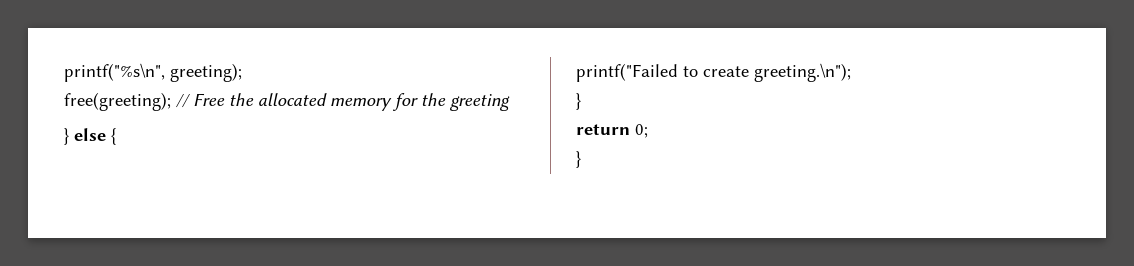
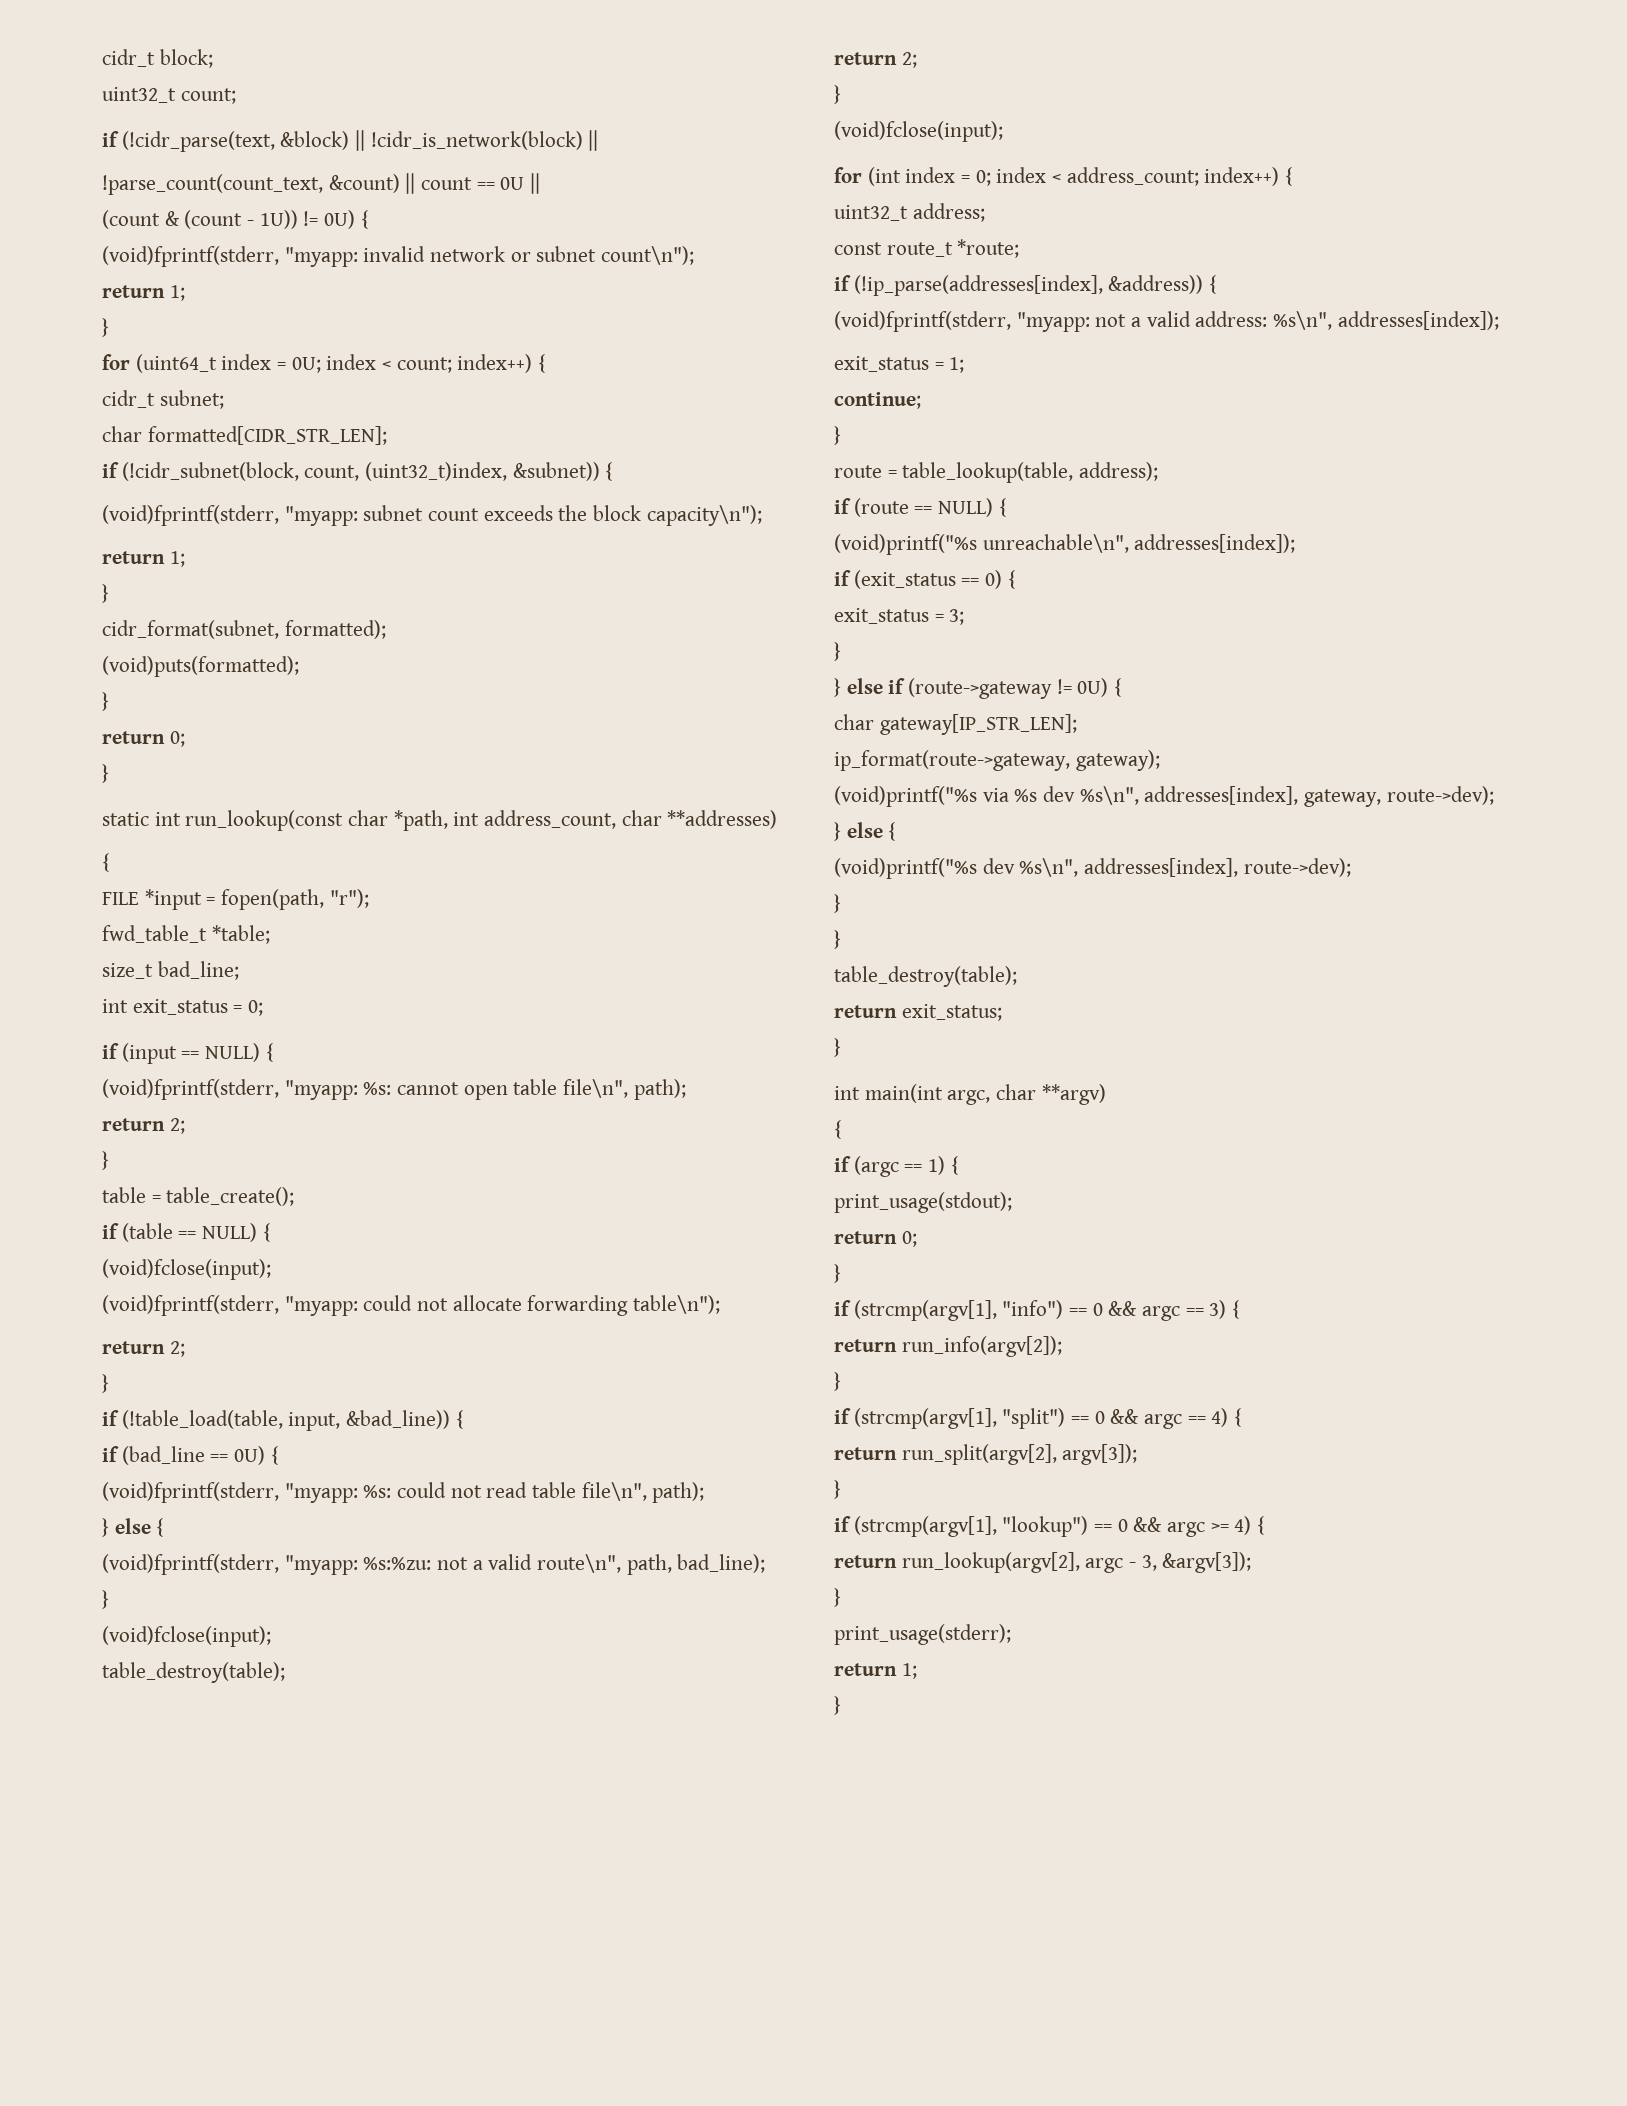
- printf("%s\n", greeting);
- free(greeting); // Free the allocated memory for the greeting
- } else {
- printf("Failed to create greeting.\n");
+ cidr_t block;
+ uint32_t count;
+ if (!cidr_parse(text, &block) || !cidr_is_network(block) ||
+ !parse_count(count_text, &count) || count == 0U ||
+ (count & (count - 1U)) != 0U) {
+ (void)fprintf(stderr, "myapp: invalid network or subnet count\n");
+ return 1;
+ }
+ for (uint64_t index = 0U; index < count; index++) {
+ cidr_t subnet;
+ char formatted[CIDR_STR_LEN];
+ if (!cidr_subnet(block, count, (uint32_t)index, &subnet)) {
+ (void)fprintf(stderr, "myapp: subnet count exceeds the block capacity\n");
+ return 1;
+ }
+ cidr_format(subnet, formatted);
+ (void)puts(formatted);
  }
  return 0;
+ }
+ static int run_lookup(const char *path, int address_count, char **addresses)
+ {
+ FILE *input = fopen(path, "r");
+ fwd_table_t *table;
+ size_t bad_line;
+ int exit_status = 0;
+ if (input == NULL) {
+ (void)fprintf(stderr, "myapp: %s: cannot open table file\n", path);
+ return 2;
+ }
+ table = table_create();
+ if (table == NULL) {
+ (void)fclose(input);
+ (void)fprintf(stderr, "myapp: could not allocate forwarding table\n");
+ return 2;
+ }
+ if (!table_load(table, input, &bad_line)) {
+ if (bad_line == 0U) {
+ (void)fprintf(stderr, "myapp: %s: could not read table file\n", path);
+ } else {
+ (void)fprintf(stderr, "myapp: %s:%zu: not a valid route\n", path, bad_line);
+ }
+ (void)fclose(input);
+ table_destroy(table);
+ return 2;
+ }
+ (void)fclose(input);
+ for (int index = 0; index < address_count; index++) {
+ uint32_t address;
+ const route_t *route;
+ if (!ip_parse(addresses[index], &address)) {
+ (void)fprintf(stderr, "myapp: not a valid address: %s\n", addresses[index]);
+ exit_status = 1;
+ continue;
+ }
+ route = table_lookup(table, address);
+ if (route == NULL) {
+ (void)printf("%s unreachable\n", addresses[index]);
+ if (exit_status == 0) {
+ exit_status = 3;
+ }
+ } else if (route->gateway != 0U) {
+ char gateway[IP_STR_LEN];
+ ip_format(route->gateway, gateway);
+ (void)printf("%s via %s dev %s\n", addresses[index], gateway, route->dev);
+ } else {
+ (void)printf("%s dev %s\n", addresses[index], route->dev);
+ }
+ }
+ table_destroy(table);
+ return exit_status;
+ }
+ int main(int argc, char **argv)
+ {
+ if (argc == 1) {
+ print_usage(stdout);
+ return 0;
+ }
+ if (strcmp(argv[1], "info") == 0 && argc == 3) {
+ return run_info(argv[2]);
+ }
+ if (strcmp(argv[1], "split") == 0 && argc == 4) {
+ return run_split(argv[2], argv[3]);
+ }
+ if (strcmp(argv[1], "lookup") == 0 && argc >= 4) {
+ return run_lookup(argv[2], argc - 3, &argv[3]);
+ }
+ print_usage(stderr);
+ return 1;

